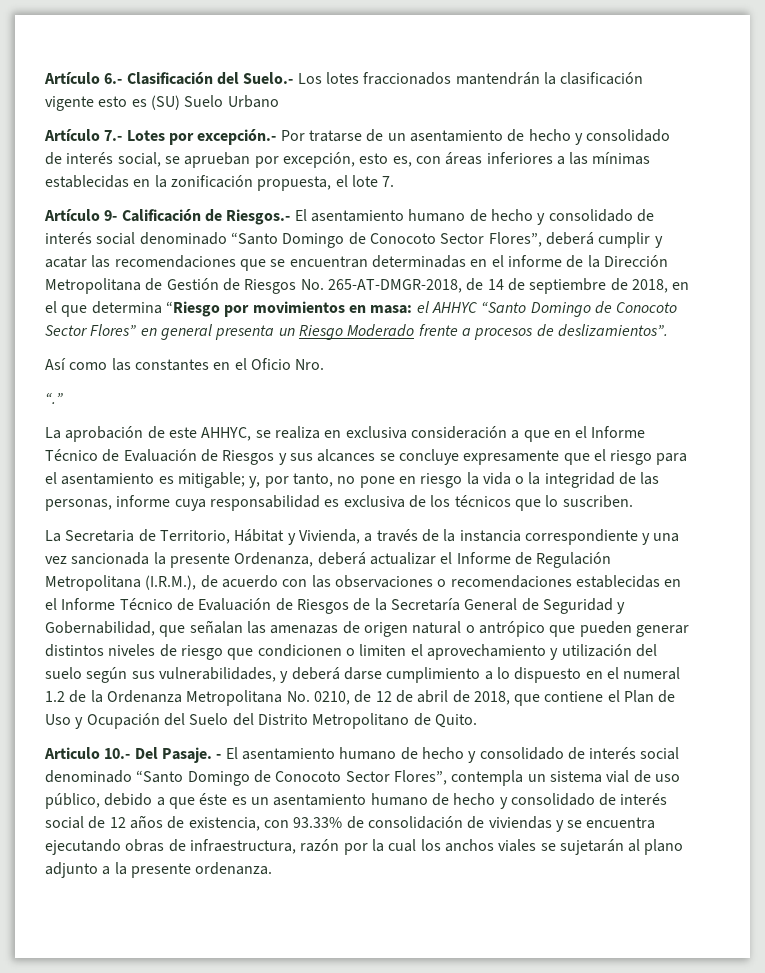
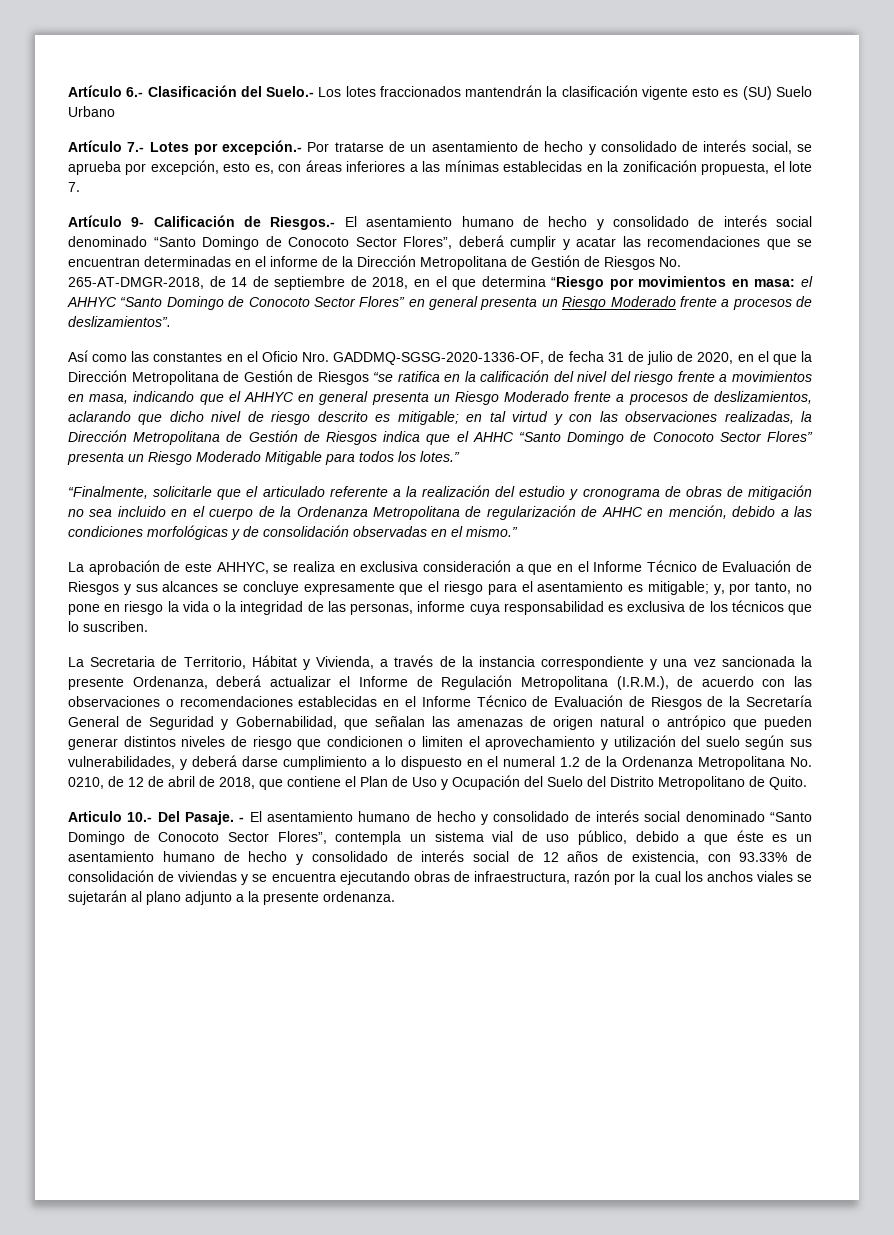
- Artículo 7.- Lotes por excepción.- Por tratarse de un asentamiento de hecho y consolidado de interés social, se aprueban por excepción, esto es, con áreas inferiores a las mínimas establecidas en la zonificación propuesta, el lote 7.
+ Artículo 7.- Lotes por excepción.- Por tratarse de un asentamiento de hecho y consolidado de interés social, se aprueba por excepción, esto es, con áreas inferiores a las mínimas establecidas en la zonificación propuesta, el lote 7.
- Así como las constantes en el Oficio Nro.
- “.”
+ Así como las constantes en el Oficio Nro. GADDMQ-SGSG-2020-1336-OF, de fecha 31 de julio de 2020, en el que la Dirección Metropolitana de Gestión de Riesgos “se ratifica en la calificación del nivel del riesgo frente a movimientos en masa, indicando que el AHHYC en general presenta un Riesgo Moderado frente a procesos de deslizamientos, aclarando que dicho nivel de riesgo descrito es mitigable; en tal virtud y con las observaciones realizadas, la Dirección Metropolitana de Gestión de Riesgos indica que el AHHC “Santo Domingo de Conocoto Sector Flores” presenta un Riesgo Moderado Mitigable para todos los lotes.”
+ “Finalmente, solicitarle que el articulado referente a la realización del estudio y cronograma de obras de mitigación no sea incluido en el cuerpo de la Ordenanza Metropolitana de regularización de AHHC en mención, debido a las condiciones morfológicas y de consolidación observadas en el mismo.”

